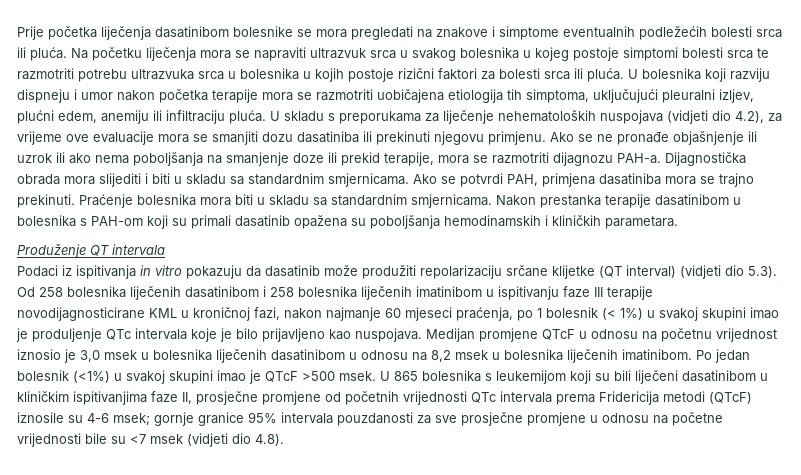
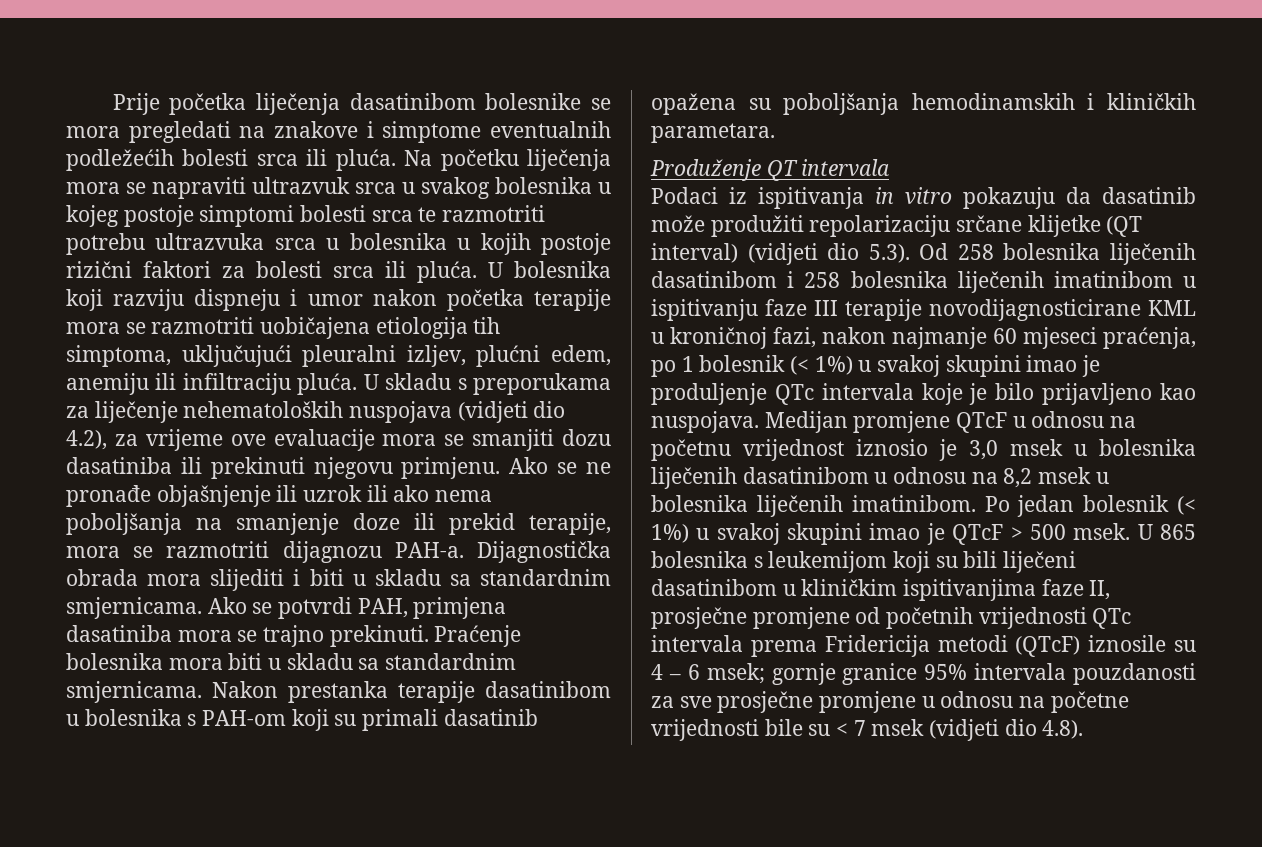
- Po jedan bolesnik (<1%) u svakoj skupini imao je QTcF >500 msek.
+ Po jedan bolesnik (< 1%) u svakoj skupini imao je QTcF > 500 msek.
- U 865 bolesnika s leukemijom koji su bili liječeni dasatinibom u kliničkim ispitivanjima faze II, prosječne promjene od početnih vrijednosti QTc intervala prema Fridericija metodi (QTcF) iznosile su 4-6 msek; gornje granice 95% intervala pouzdanosti za sve prosječne promjene u odnosu na početne vrijednosti bile su <7 msek (vidjeti dio 4.8).
+ U 865 bolesnika s leukemijom koji su bili liječeni dasatinibom u kliničkim ispitivanjima faze II, prosječne promjene od početnih vrijednosti QTc intervala prema Fridericija metodi (QTcF) iznosile su 4 – 6 msek; gornje granice 95% intervala pouzdanosti za sve prosječne promjene u odnosu na početne vrijednosti bile su < 7 msek (vidjeti dio 4.8).

